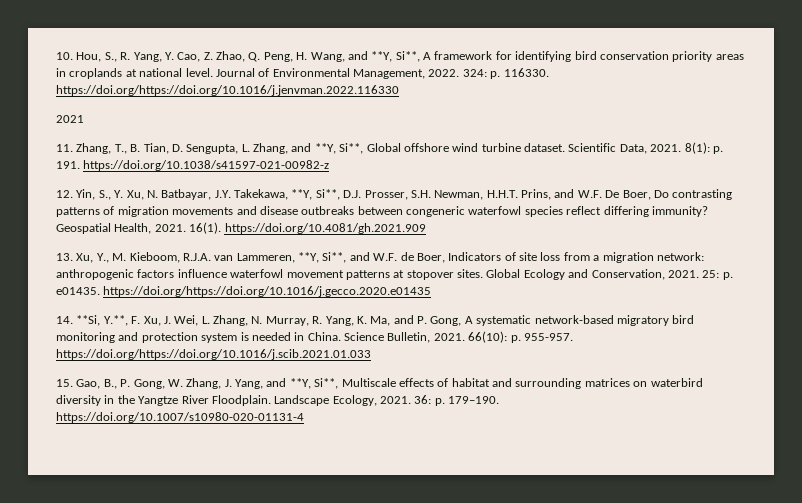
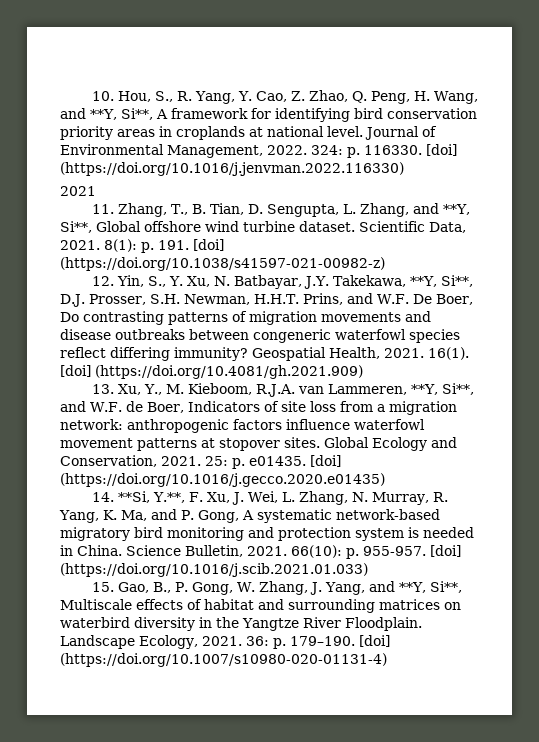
- 324: p. 116330. https://doi.org/https://doi.org/10.1016/j.jenvman.2022.116330
+ 324: p. 116330. [doi] (https://doi.org/10.1016/j.jenvman.2022.116330)
- 8(1): p. 191. https://doi.org/10.1038/s41597-021-00982-z
+ 8(1): p. 191. [doi] (https://doi.org/10.1038/s41597-021-00982-z)
- 16(1). https://doi.org/10.4081/gh.2021.909
+ 16(1). [doi] (https://doi.org/10.4081/gh.2021.909)
- 25: p. e01435. https://doi.org/https://doi.org/10.1016/j.gecco.2020.e01435
+ 25: p. e01435. [doi] (https://doi.org/10.1016/j.gecco.2020.e01435)
- 66(10): p. 955-957. https://doi.org/https://doi.org/10.1016/j.scib.2021.01.033
+ 66(10): p. 955-957. [doi] (https://doi.org/10.1016/j.scib.2021.01.033)
- 36: p. 179–190. https://doi.org/10.1007/s10980-020-01131-4
+ 36: p. 179–190. [doi] (https://doi.org/10.1007/s10980-020-01131-4)

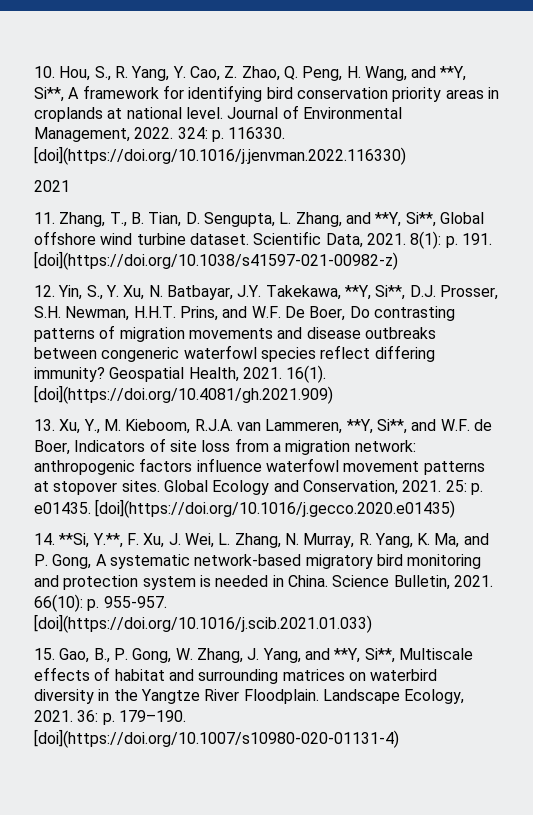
- [doi] (https://doi.org/10.1016/j.jenvman.2022.116330)
+ [doi](https://doi.org/10.1016/j.jenvman.2022.116330)
- 8(1): p. 191. [doi] (https://doi.org/10.1038/s41597-021-00982-z)
+ 8(1): p. 191. [doi](https://doi.org/10.1038/s41597-021-00982-z)
- [doi] (https://doi.org/10.4081/gh.2021.909)
+ [doi](https://doi.org/10.4081/gh.2021.909)
- [doi] (https://doi.org/10.1016/j.gecco.2020.e01435)
+ [doi](https://doi.org/10.1016/j.gecco.2020.e01435)
- [doi] (https://doi.org/10.1016/j.scib.2021.01.033)
+ [doi](https://doi.org/10.1016/j.scib.2021.01.033)
- [doi] (https://doi.org/10.1007/s10980-020-01131-4)
+ [doi](https://doi.org/10.1007/s10980-020-01131-4)

